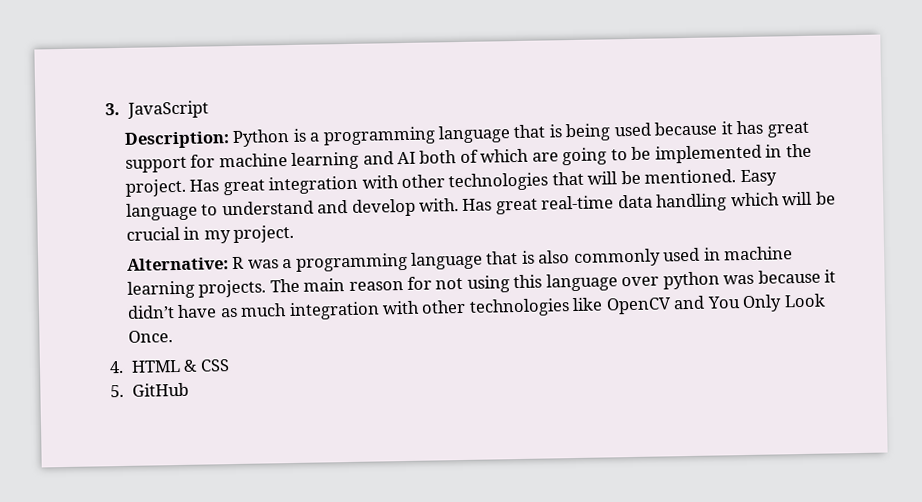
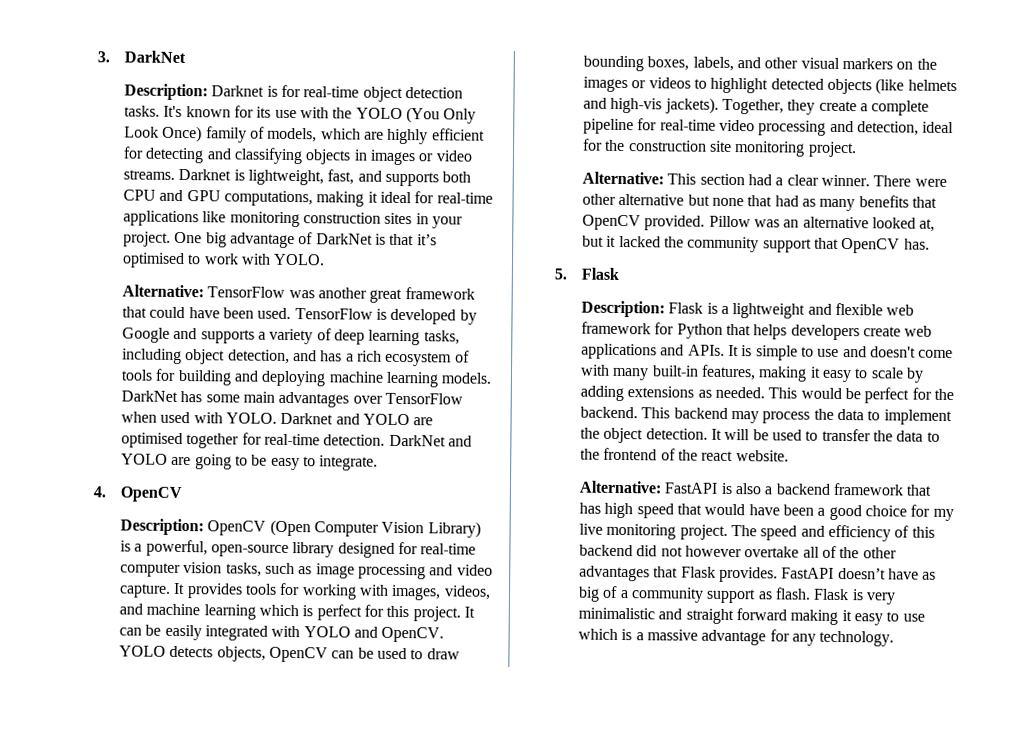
- 3. JavaScript
- Description: Python is a programming language that is being used because it has great support for machine learning and AI both of which are going to be implemented in the project. Has great integration with other technologies that will be mentioned. Easy language to understand and develop with. Has great real-time data handling which will be crucial in my project.
- Alternative: R was a programming language that is also commonly used in machine learning projects. The main reason for not using this language over python was because it didn’t have as much integration with other technologies like OpenCV and You Only Look Once.
- 4. HTML & CSS
- 5. GitHub
+ 3. DarkNet
+ Description: Darknet is for real-time object detection tasks. It's known for its use with the YOLO (You Only Look Once) family of models, which are highly efficient for detecting and classifying objects in images or video streams. Darknet is lightweight, fast, and supports both CPU and GPU computations, making it ideal for real-time applications like monitoring construction sites in your project. One big advantage of DarkNet is that it’s optimised to work with YOLO.
+ Alternative: TensorFlow was another great framework that could have been used. TensorFlow is developed by Google and supports a variety of deep learning tasks, including object detection, and has a rich ecosystem of tools for building and deploying machine learning models. DarkNet has some main advantages over TensorFlow when used with YOLO. Darknet and YOLO are optimised together for real-time detection. DarkNet and YOLO are going to be easy to integrate.
+ 4. OpenCV
+ Description: OpenCV (Open Computer Vision Library) is a powerful, open-source library designed for real-time computer vision tasks, such as image processing and video capture. It provides tools for working with images, videos, and machine learning which is perfect for this project. It can be easily integrated with YOLO and OpenCV. YOLO detects objects, OpenCV can be used to draw bounding boxes, labels, and other visual markers on the images or videos to highlight detected objects (like helmets and high-vis jackets). Together, they create a complete pipeline for real-time video processing and detection, ideal for the construction site monitoring project.
+ Alternative: This section had a clear winner. There were other alternative but none that had as many benefits that OpenCV provided. Pillow was an alternative looked at, but it lacked the community support that OpenCV has.
+ 5. Flask
+ Description: Flask is a lightweight and flexible web framework for Python that helps developers create web applications and APIs. It is simple to use and doesn't come with many built-in features, making it easy to scale by adding extensions as needed. This would be perfect for the backend. This backend may process the data to implement the object detection. It will be used to transfer the data to the frontend of the react website.
+ Alternative: FastAPI is also a backend framework that has high speed that would have been a good choice for my live monitoring project. The speed and efficiency of this backend did not however overtake all of the other advantages that Flask provides. FastAPI doesn’t have as big of a community support as flash. Flask is very minimalistic and straight forward making it easy to use which is a massive advantage for any technology.

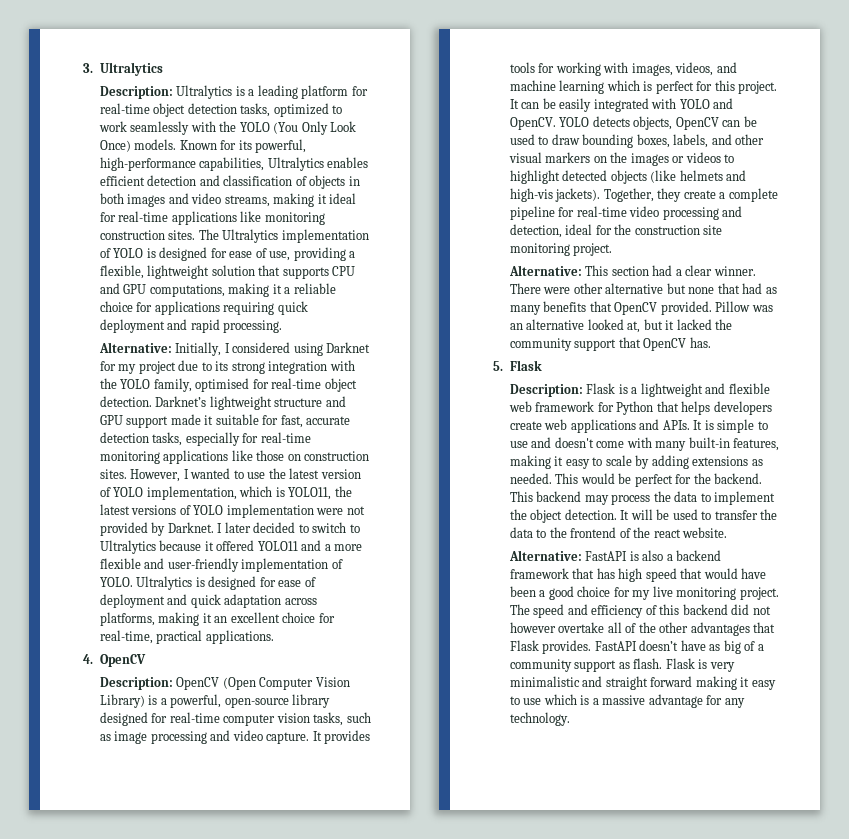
- 3. DarkNet
- Description: Darknet is for real-time object detection tasks. It's known for its use with the YOLO (You Only Look Once) family of models, which are highly efficient for detecting and classifying objects in images or video streams. Darknet is lightweight, fast, and supports both CPU and GPU computations, making it ideal for real-time applications like monitoring construction sites in your project. One big advantage of DarkNet is that it’s optimised to work with YOLO.
- Alternative: TensorFlow was another great framework that could have been used. TensorFlow is developed by Google and supports a variety of deep learning tasks, including object detection, and has a rich ecosystem of tools for building and deploying machine learning models. DarkNet has some main advantages over TensorFlow when used with YOLO. Darknet and YOLO are optimised together for real-time detection. DarkNet and YOLO are going to be easy to integrate.
+ 3. Ultralytics
+ Description: Ultralytics is a leading platform for real-time object detection tasks, optimized to work seamlessly with the YOLO (You Only Look Once) models. Known for its powerful, high-performance capabilities, Ultralytics enables efficient detection and classification of objects in both images and video streams, making it ideal for real-time applications like monitoring construction sites. The Ultralytics implementation of YOLO is designed for ease of use, providing a flexible, lightweight solution that supports CPU and GPU computations, making it a reliable choice for applications requiring quick deployment and rapid processing.
+ Alternative: Initially, I considered using Darknet for my project due to its strong integration with the YOLO family, optimised for real-time object detection. Darknet’s lightweight structure and GPU support made it suitable for fast, accurate detection tasks, especially for real-time monitoring applications like those on construction sites. However, I wanted to use the latest version of YOLO implementation, which is YOLO11, the latest versions of YOLO implementation were not provided by Darknet. I later decided to switch to Ultralytics because it offered YOLO11 and a more flexible and user-friendly implementation of YOLO. Ultralytics is designed for ease of deployment and quick adaptation across platforms, making it an excellent choice for real-time, practical applications.

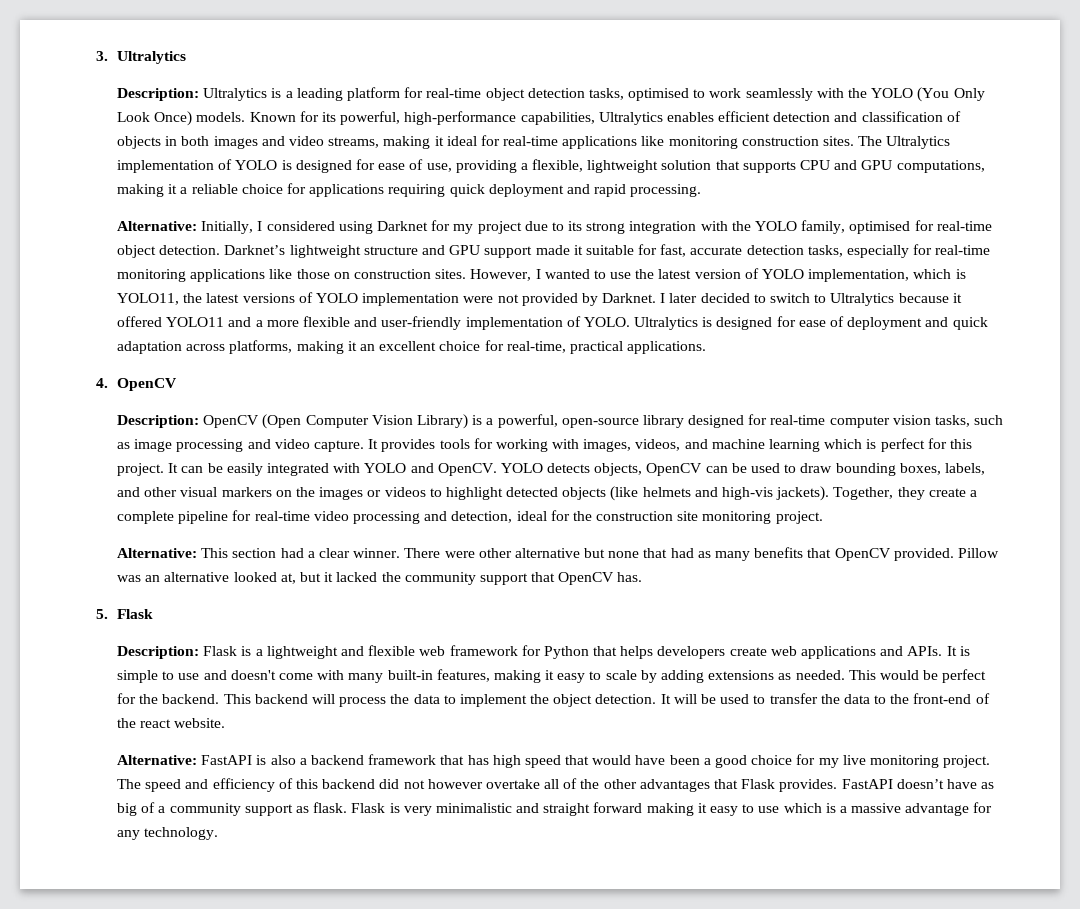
- Description: Ultralytics is a leading platform for real-time object detection tasks, optimized to work seamlessly with the YOLO (You Only Look Once) models.
+ Description: Ultralytics is a leading platform for real-time object detection tasks, optimised to work seamlessly with the YOLO (You Only Look Once) models.
- This backend may process the data to implement the object detection.
+ This backend will process the data to implement the object detection.
- It will be used to transfer the data to the frontend of the react website.
+ It will be used to transfer the data to the front-end of the react website.
- FastAPI doesn’t have as big of a community support as flash.
+ FastAPI doesn’t have as big of a community support as flask.

